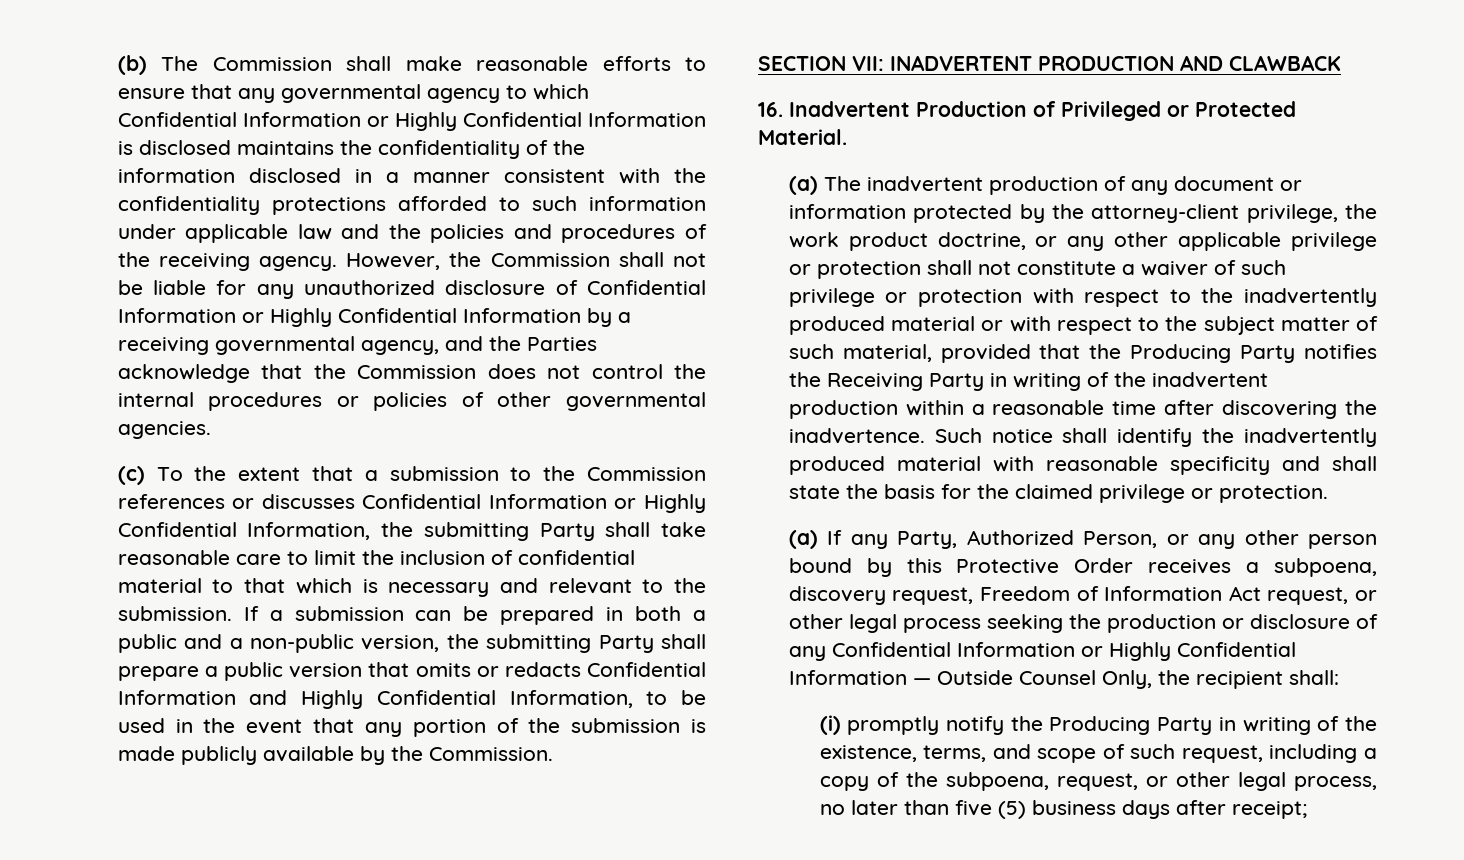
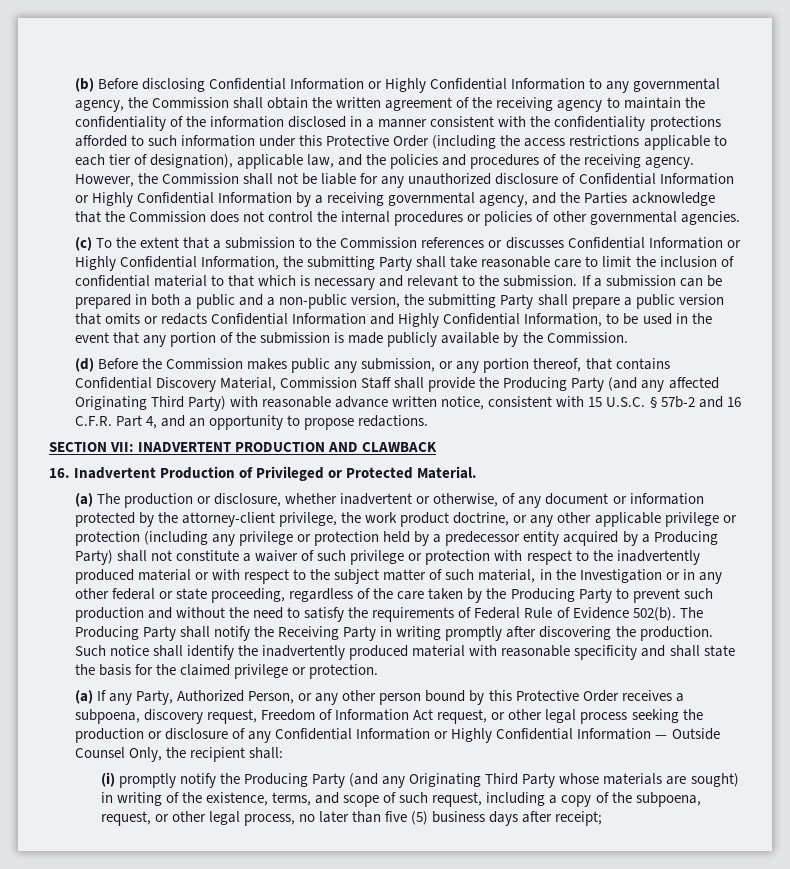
- (b) The Commission shall make reasonable efforts to ensure that any governmental agency to which Confidential Information or Highly Confidential Information is disclosed maintains the confidentiality of the information disclosed in a manner consistent with the confidentiality protections afforded to such information under applicable law and the policies and procedures of the receiving agency.
+ (b) Before disclosing Confidential Information or Highly Confidential Information to any governmental agency, the Commission shall obtain the written agreement of the receiving agency to maintain the confidentiality of the information disclosed in a manner consistent with the confidentiality protections afforded to such information under this Protective Order (including the access restrictions applicable to each tier of designation), applicable law, and the policies and procedures of the receiving agency.
+ (d) Before the Commission makes public any submission, or any portion thereof, that contains Confidential Discovery Material, Commission Staff shall provide the Producing Party (and any affected Originating Third Party) with reasonable advance written notice, consistent with 15 U.S.C. § 57b-2 and 16 C.F.R. Part 4, and an opportunity to propose redactions.
- (a) The inadvertent production of any document or information protected by the attorney-client privilege, the work product doctrine, or any other applicable privilege or protection shall not constitute a waiver of such privilege or protection with respect to the inadvertently produced material or with respect to the subject matter of such material, provided that the Producing Party notifies the Receiving Party in writing of the inadvertent production within a reasonable time after discovering the inadvertence.
+ (a) The production or disclosure, whether inadvertent or otherwise, of any document or information protected by the attorney-client privilege, the work product doctrine, or any other applicable privilege or protection (including any privilege or protection held by a predecessor entity acquired by a Producing Party) shall not constitute a waiver of such privilege or protection with respect to the inadvertently produced material or with respect to the subject matter of such material, in the Investigation or in any other federal or state proceeding, regardless of the care taken by the Producing Party to prevent such production and without the need to satisfy the requirements of Federal Rule of Evidence 502(b). The Producing Party shall notify the Receiving Party in writing promptly after discovering the production.
- (i) promptly notify the Producing Party in writing of the existence, terms, and scope of such request, including a copy of the subpoena, request, or other legal process, no later than five (5) business days after receipt;
+ (i) promptly notify the Producing Party (and any Originating Third Party whose materials are sought) in writing of the existence, terms, and scope of such request, including a copy of the subpoena, request, or other legal process, no later than five (5) business days after receipt;

